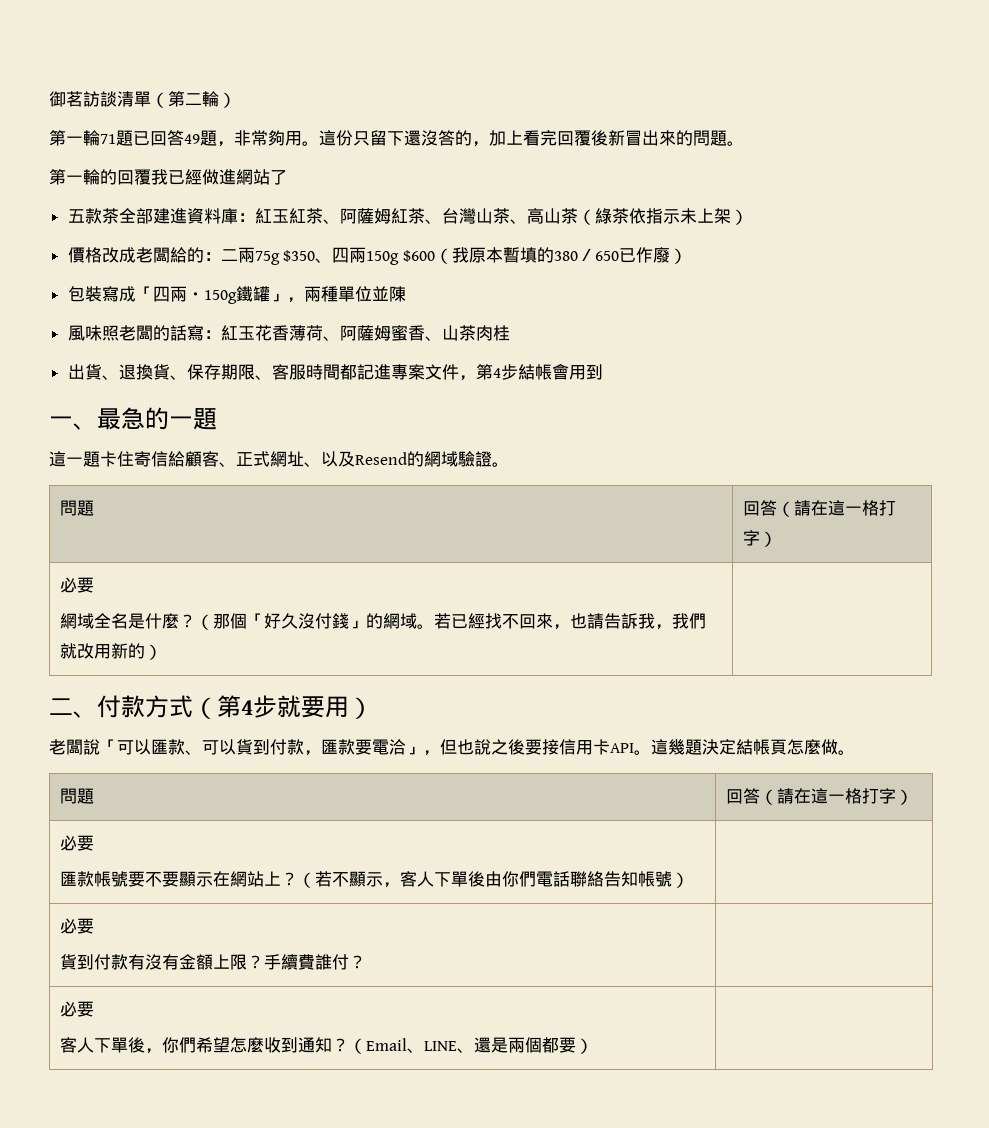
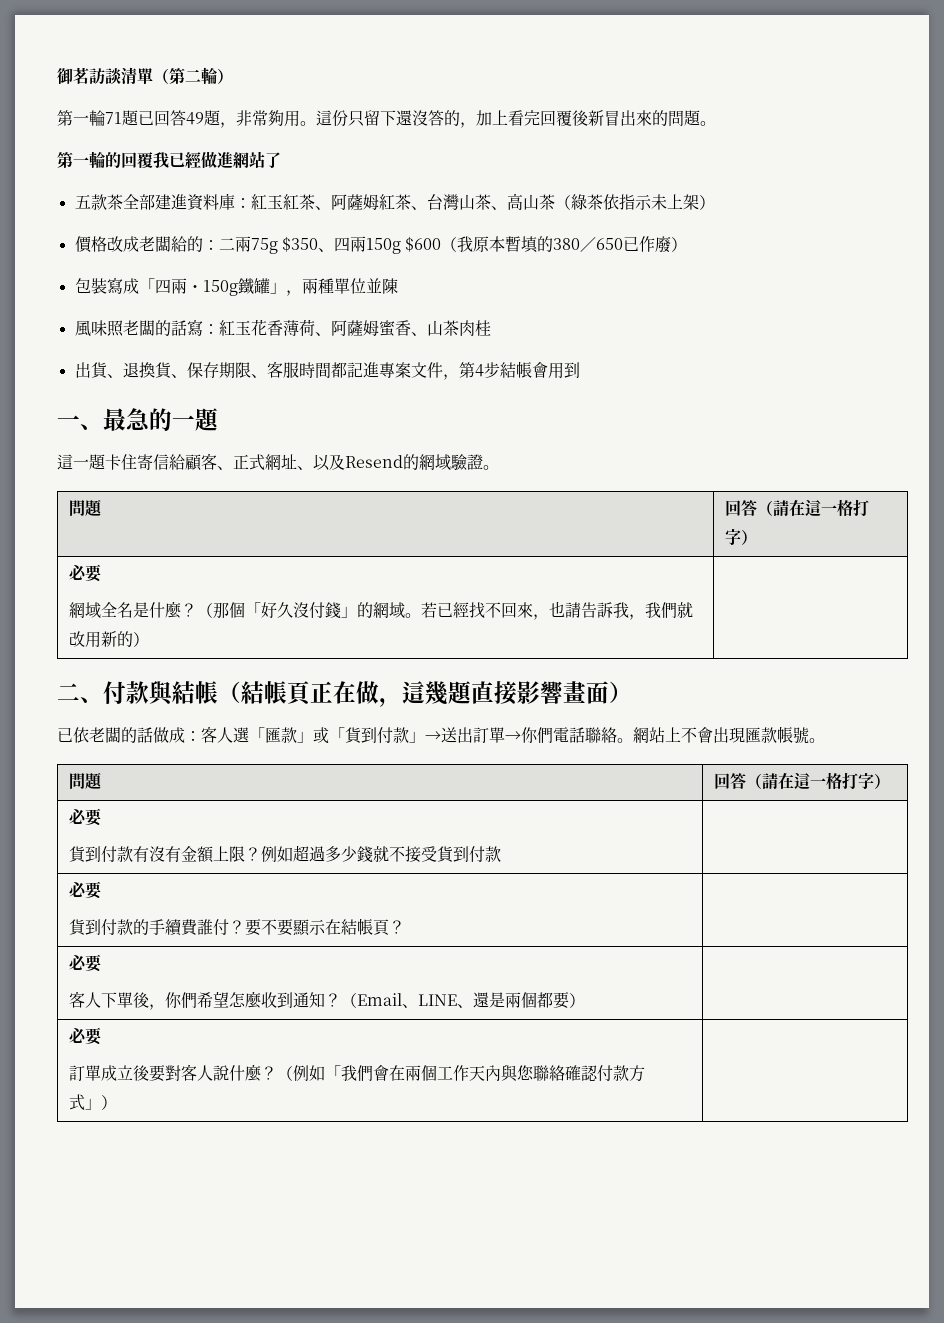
- 二、付款方式（第4步就要用）
- 老闆說「可以匯款、可以貨到付款，匯款要電洽」，但也說之後要接信用卡API。這幾題決定結帳頁怎麼做。
+ 二、付款與結帳（結帳頁正在做，這幾題直接影響畫面）
+ 已依老闆的話做成：客人選「匯款」或「貨到付款」→送出訂單→你們電話聯絡。網站上不會出現匯款帳號。
  問題 | 回答（請在這一格打字）
  必要
- 匯款帳號要不要顯示在網站上？（若不顯示，客人下單後由你們電話聯絡告知帳號） |
+ 貨到付款有沒有金額上限？例如超過多少錢就不接受貨到付款 |
  必要
- 貨到付款有沒有金額上限？手續費誰付？ |
+ 貨到付款的手續費誰付？要不要顯示在結帳頁？ |
  必要
  客人下單後，你們希望怎麼收到通知？（Email、LINE、還是兩個都要） |
+ 必要
+ 訂單成立後要對客人說什麼？（例如「我們會在兩個工作天內與您聯絡確認付款方式」） |

